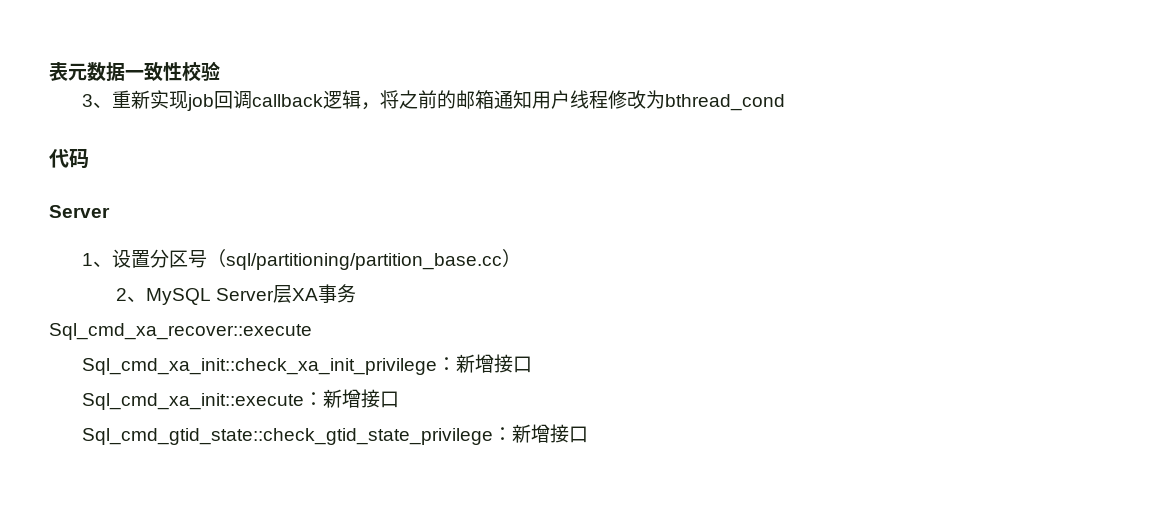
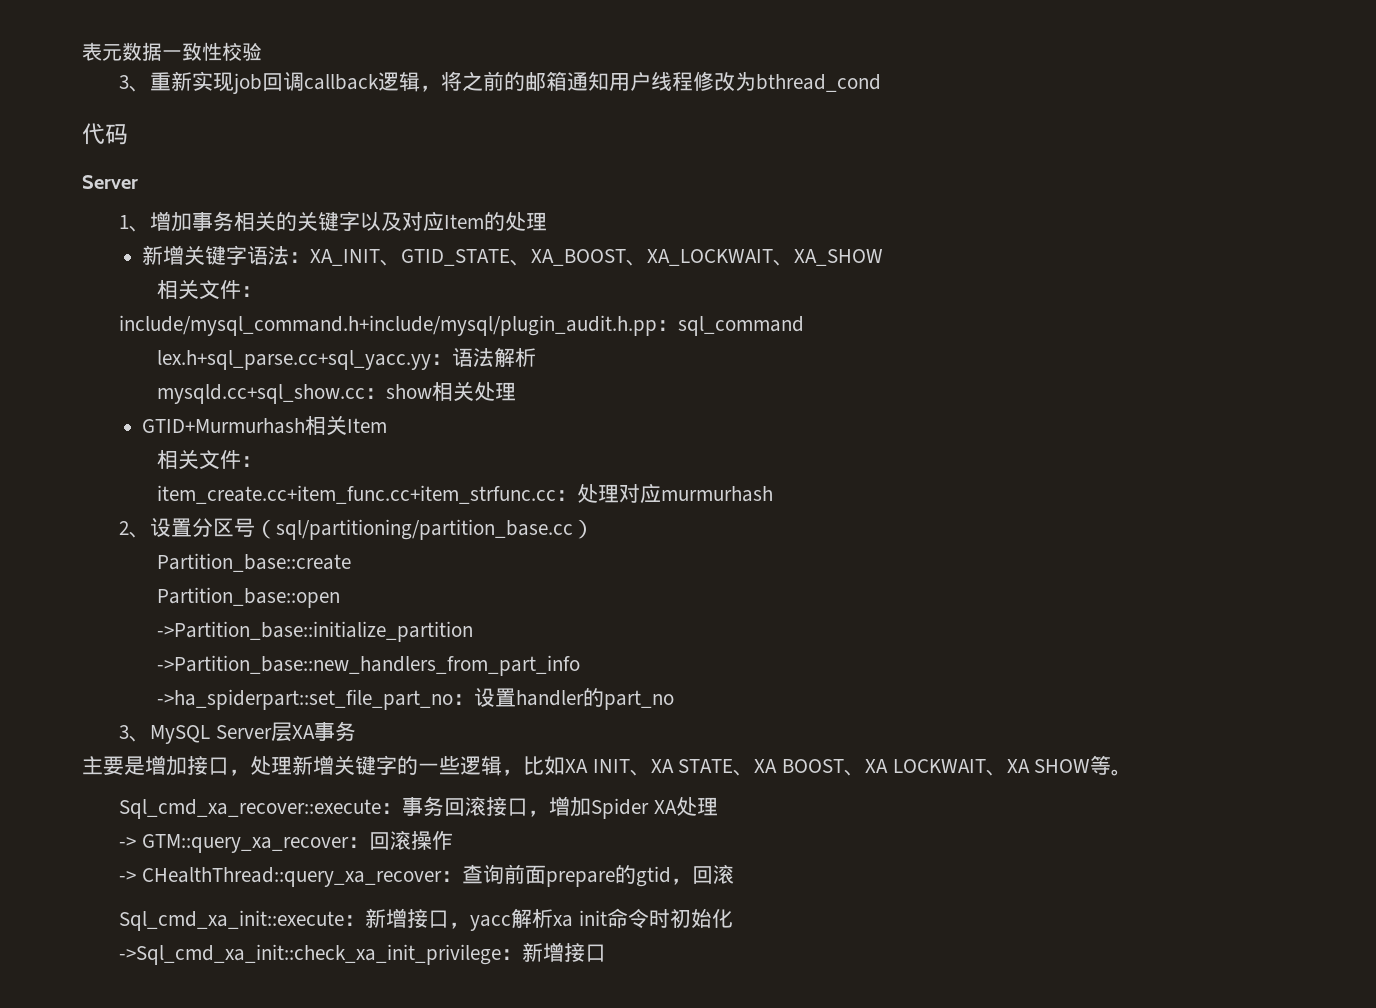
- 1、设置分区号（sql/partitioning/partition_base.cc）
+ 1、增加事务相关的关键字以及对应Item的处理
+ 新增关键字语法：XA_INIT、GTID_STATE、XA_BOOST、XA_LOCKWAIT、XA_SHOW
+ 相关文件：
+ include/mysql_command.h+include/mysql/plugin_audit.h.pp：sql_command
+ lex.h+sql_parse.cc+sql_yacc.yy：语法解析
+ mysqld.cc+sql_show.cc：show相关处理
+ GTID+Murmurhash相关Item
+ 相关文件：
+ item_create.cc+item_func.cc+item_strfunc.cc：处理对应murmurhash
+ 2、设置分区号（sql/partitioning/partition_base.cc）
- 2、MySQL Server层XA事务
+ Partition_base::create
+ Partition_base::open
+ ->Partition_base::initialize_partition
+ ->Partition_base::new_handlers_from_part_info
+ ->ha_spiderpart::set_file_part_no：设置handler的part_no
+ 3、MySQL Server层XA事务
- Sql_cmd_xa_recover::execute
- Sql_cmd_xa_init::check_xa_init_privilege：新增接口
- Sql_cmd_xa_init::execute：新增接口
- Sql_cmd_gtid_state::check_gtid_state_privilege：新增接口
+ 主要是增加接口，处理新增关键字的一些逻辑，比如XA INIT、XA STATE、XA BOOST、XA LOCKWAIT、XA SHOW等。
+ Sql_cmd_xa_recover::execute：事务回滚接口，增加Spider XA处理
+ -> GTM::query_xa_recover：回滚操作
+ -> CHealthThread::query_xa_recover：查询前面prepare的gtid，回滚
+ Sql_cmd_xa_init::execute：新增接口，yacc解析xa init命令时初始化
+ ->Sql_cmd_xa_init::check_xa_init_privilege：新增接口

